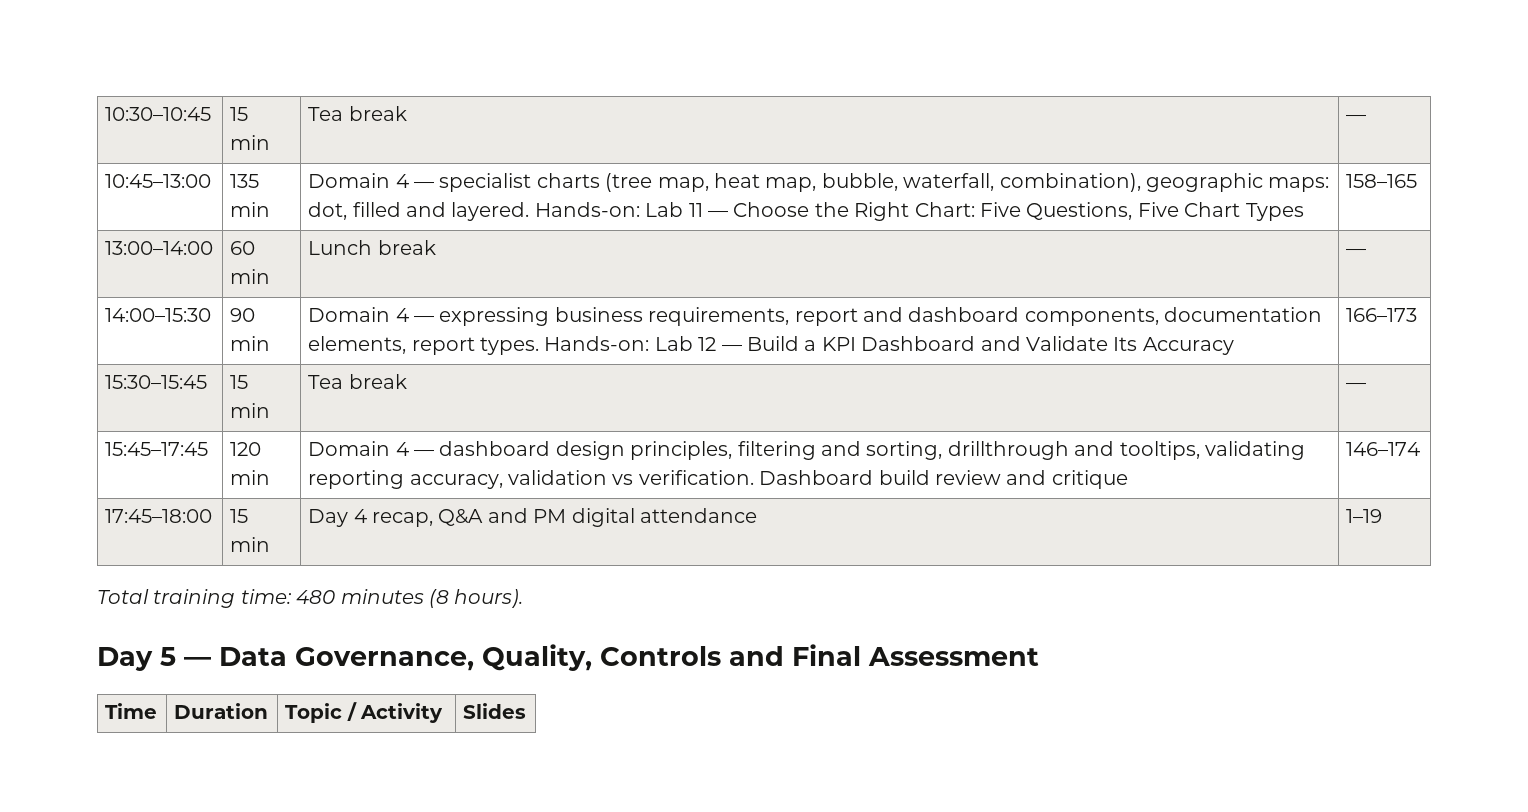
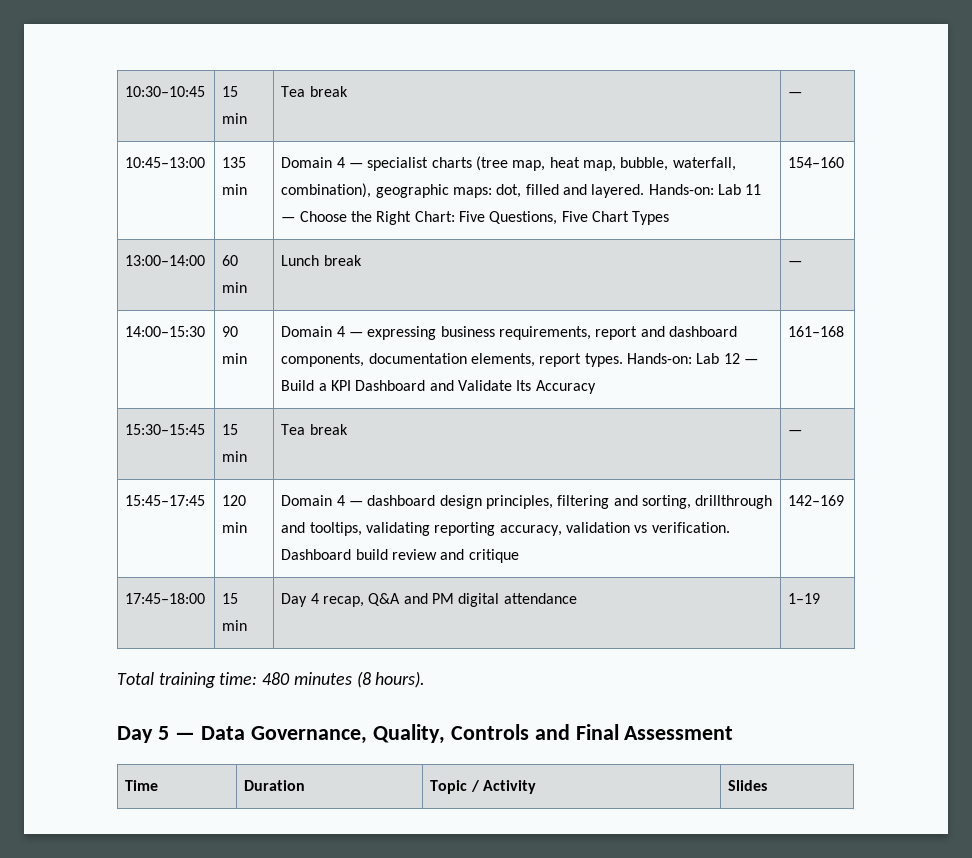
- 10:45–13:00 | 135 min | Domain 4 — specialist charts (tree map, heat map, bubble, waterfall, combination), geographic maps: dot, filled and layered. Hands-on: Lab 11 — Choose the Right Chart: Five Questions, Five Chart Types | 158–165
+ 10:45–13:00 | 135 min | Domain 4 — specialist charts (tree map, heat map, bubble, waterfall, combination), geographic maps: dot, filled and layered. Hands-on: Lab 11 — Choose the Right Chart: Five Questions, Five Chart Types | 154–160
- 14:00–15:30 | 90 min | Domain 4 — expressing business requirements, report and dashboard components, documentation elements, report types. Hands-on: Lab 12 — Build a KPI Dashboard and Validate Its Accuracy | 166–173
+ 14:00–15:30 | 90 min | Domain 4 — expressing business requirements, report and dashboard components, documentation elements, report types. Hands-on: Lab 12 — Build a KPI Dashboard and Validate Its Accuracy | 161–168
- 15:45–17:45 | 120 min | Domain 4 — dashboard design principles, filtering and sorting, drillthrough and tooltips, validating reporting accuracy, validation vs verification. Dashboard build review and critique | 146–174
+ 15:45–17:45 | 120 min | Domain 4 — dashboard design principles, filtering and sorting, drillthrough and tooltips, validating reporting accuracy, validation vs verification. Dashboard build review and critique | 142–169

